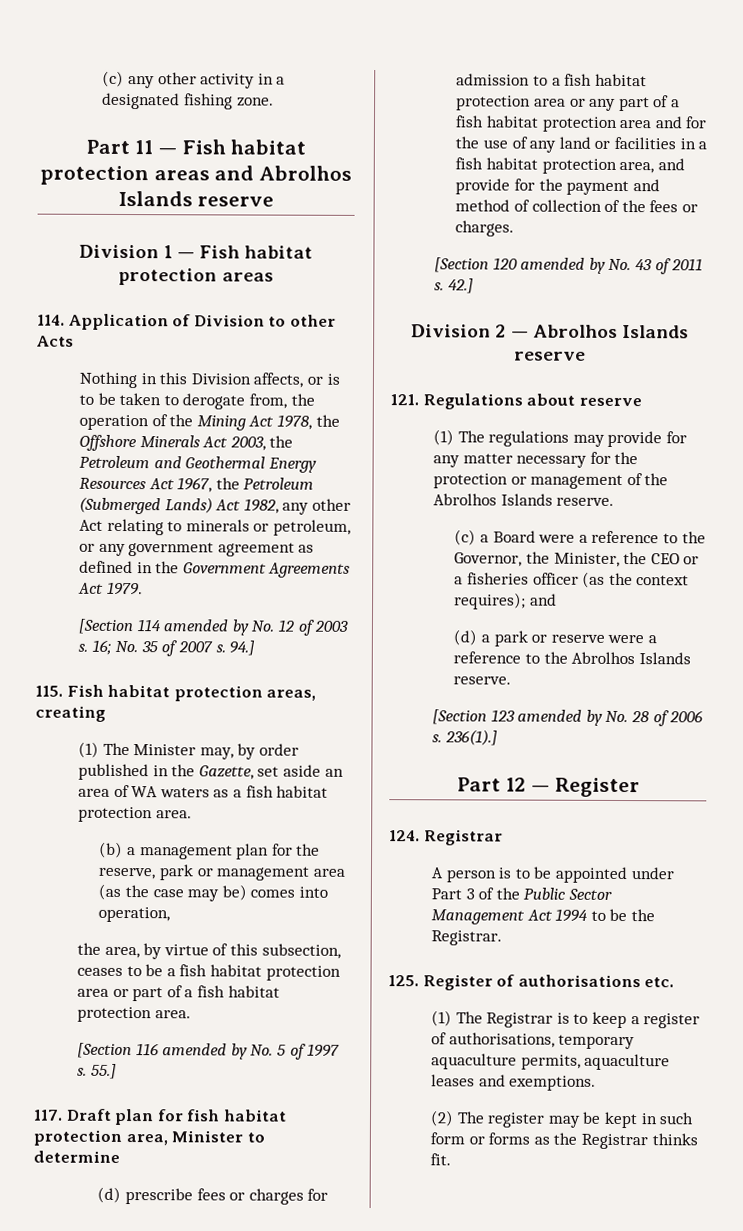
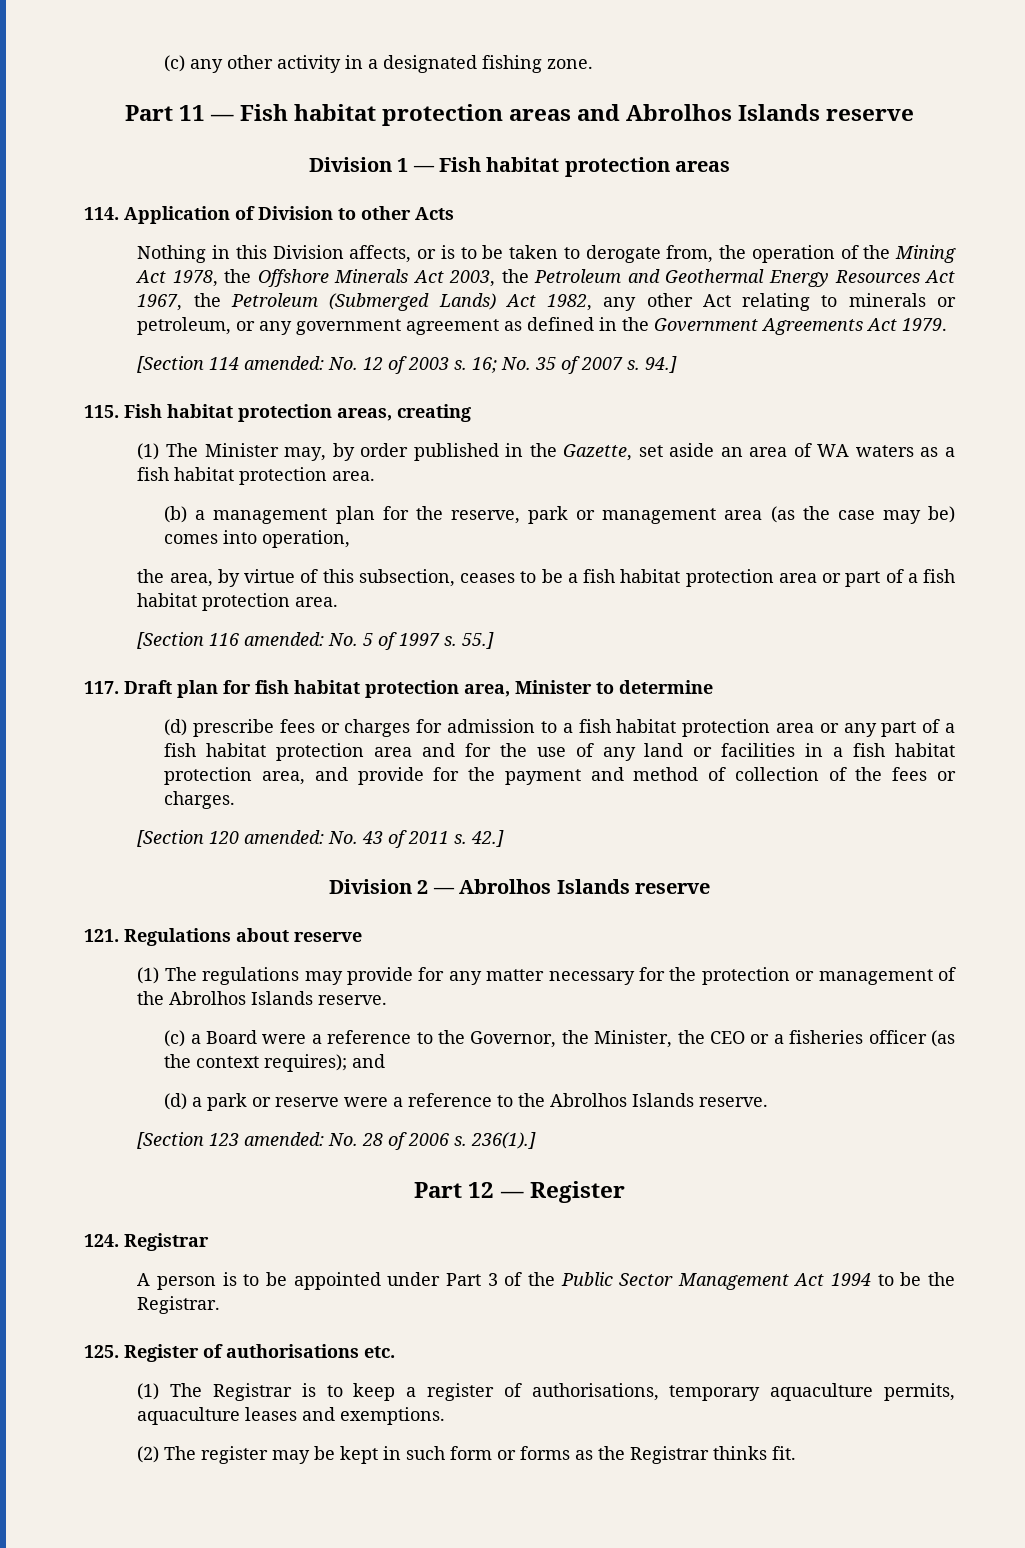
- [Section 114 amended by No. 12 of 2003 s.
+ [Section 114 amended: No. 12 of 2003 s.
- [Section 116 amended by No. 5 of 1997 s.
+ [Section 116 amended: No. 5 of 1997 s.
- [Section 120 amended by No. 43 of 2011 s.
+ [Section 120 amended: No. 43 of 2011 s.
- [Section 123 amended by No. 28 of 2006 s.
+ [Section 123 amended: No. 28 of 2006 s.

